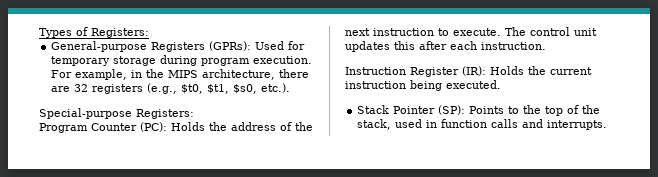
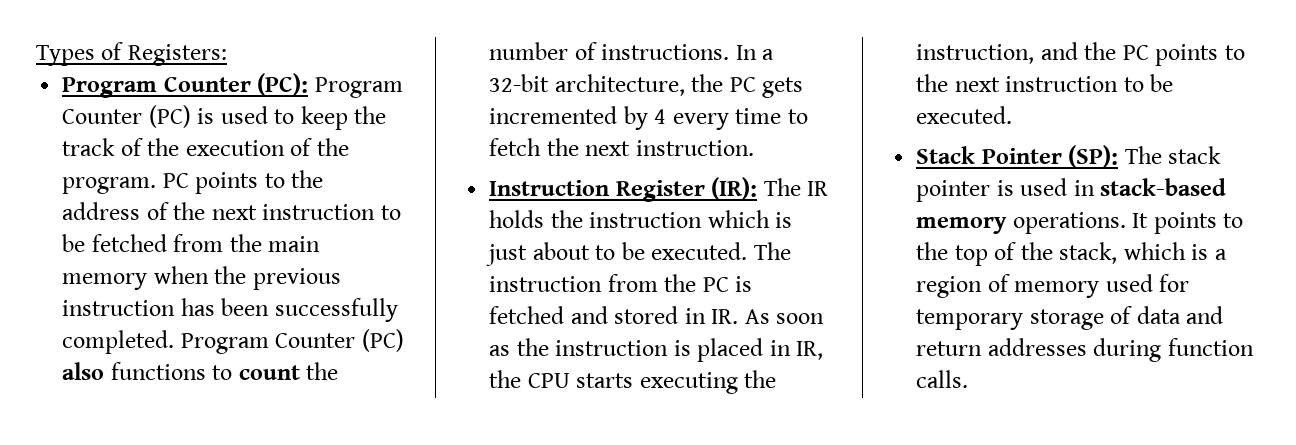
- General-purpose Registers (GPRs): Used for temporary storage during program execution. For example, in the MIPS architecture, there are 32 registers (e.g., $t0, $t1, $s0, etc.).
- Special-purpose Registers:
- Program Counter (PC): Holds the address of the next instruction to execute. The control unit updates this after each instruction.
- Instruction Register (IR): Holds the current instruction being executed.
- Stack Pointer (SP): Points to the top of the stack, used in function calls and interrupts.
+ Program Counter (PC): Program Counter (PC) is used to keep the track of the execution of the program. PC points to the address of the next instruction to be fetched from the main memory when the previous instruction has been successfully completed. Program Counter (PC) also functions to count the number of instructions. In a 32-bit architecture, the PC gets incremented by 4 every time to fetch the next instruction.
+ Instruction Register (IR): The IR holds the instruction which is just about to be executed. The instruction from the PC is fetched and stored in IR. As soon as the instruction is placed in IR, the CPU starts executing the instruction, and the PC points to the next instruction to be executed.
+ Stack Pointer (SP): The stack pointer is used in stack-based memory operations. It points to the top of the stack, which is a region of memory used for temporary storage of data and return addresses during function calls.

